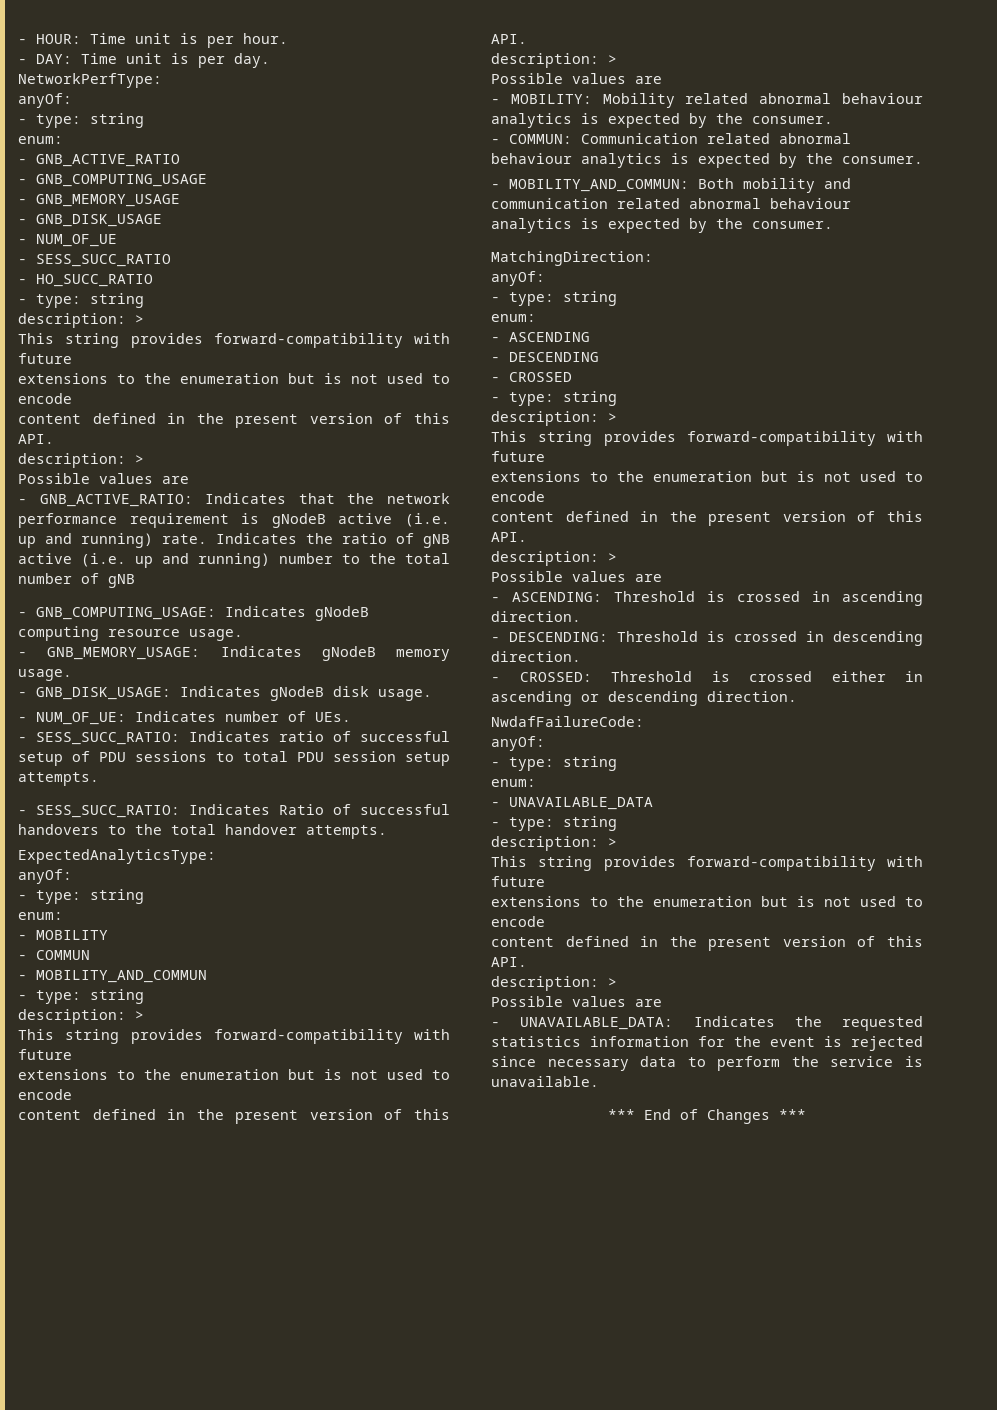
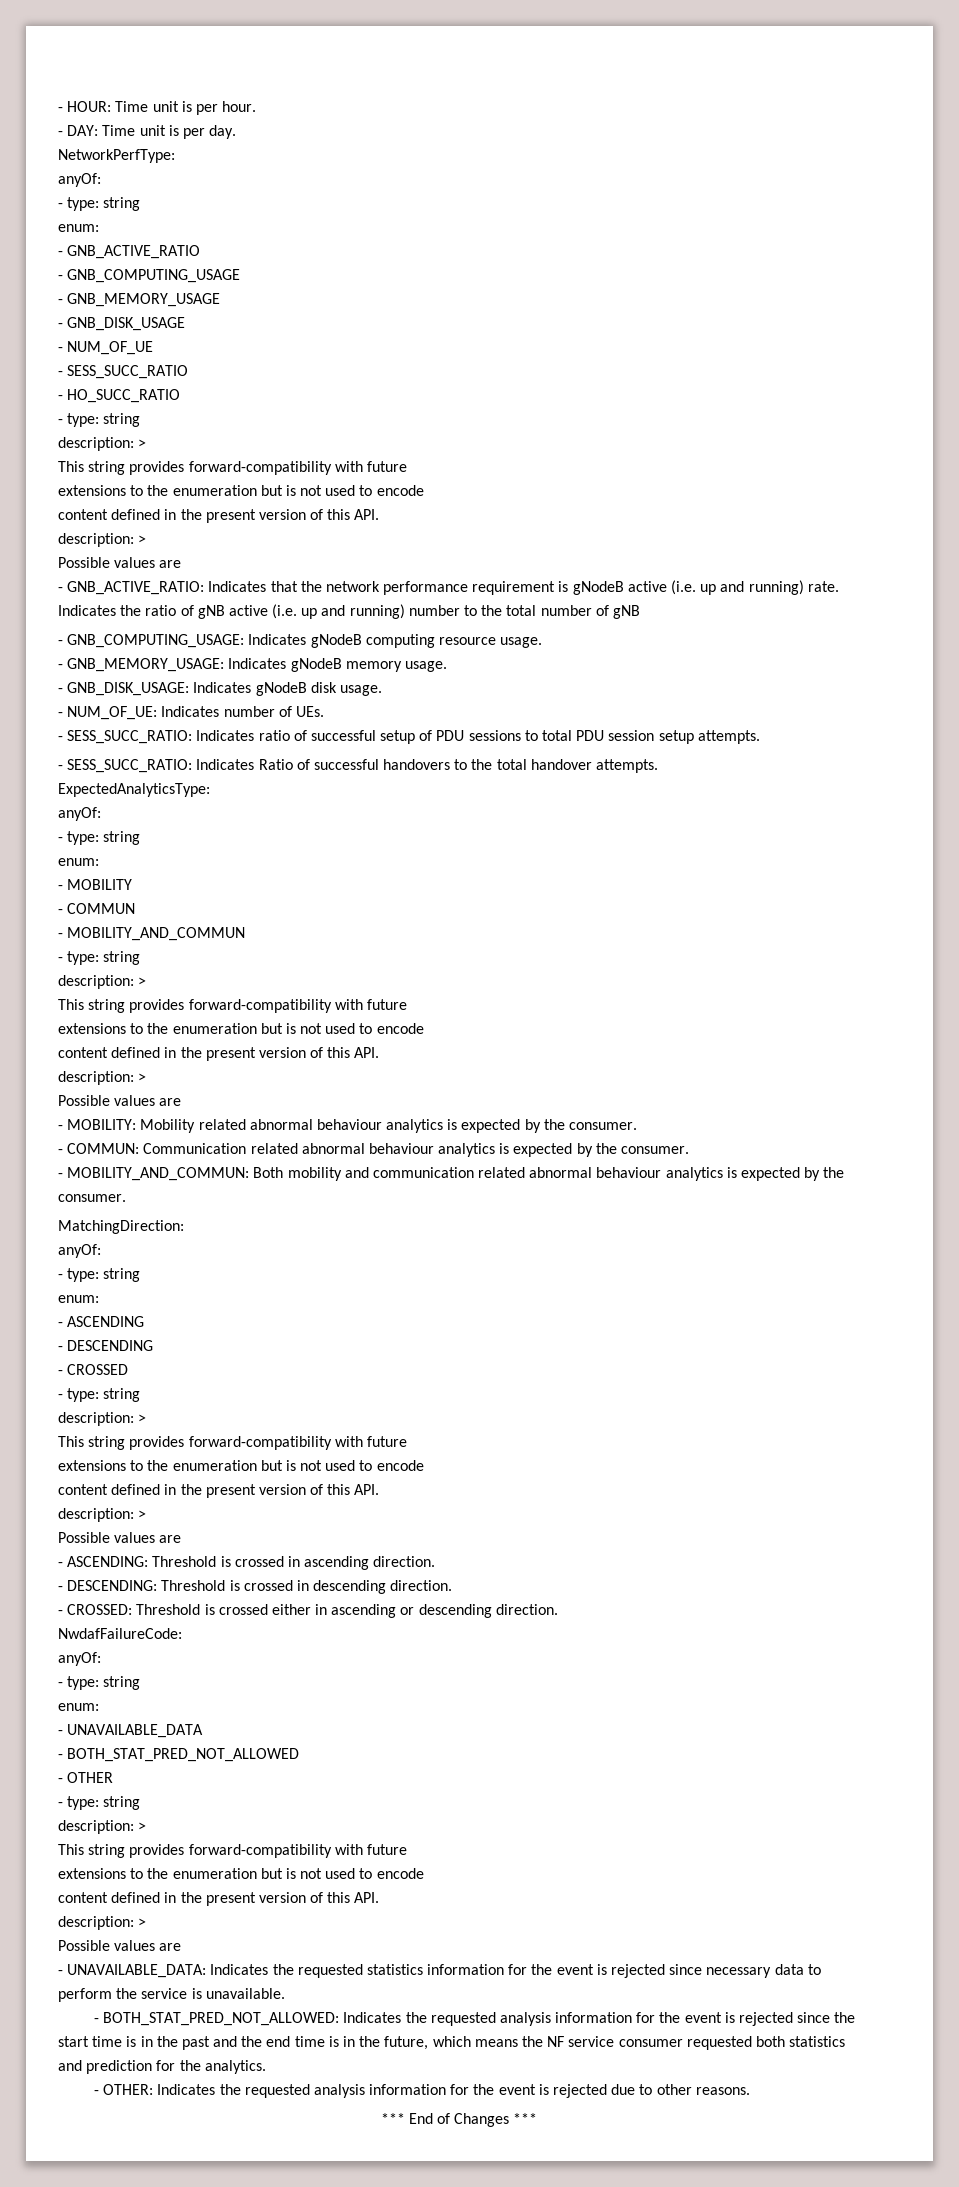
+ - BOTH_STAT_PRED_NOT_ALLOWED
+ - OTHER
+ - BOTH_STAT_PRED_NOT_ALLOWED: Indicates the requested analysis information for the event is rejected since the start time is in the past and the end time is in the future, which means the NF service consumer requested both statistics and prediction for the analytics.
+ - OTHER: Indicates the requested analysis information for the event is rejected due to other reasons.

